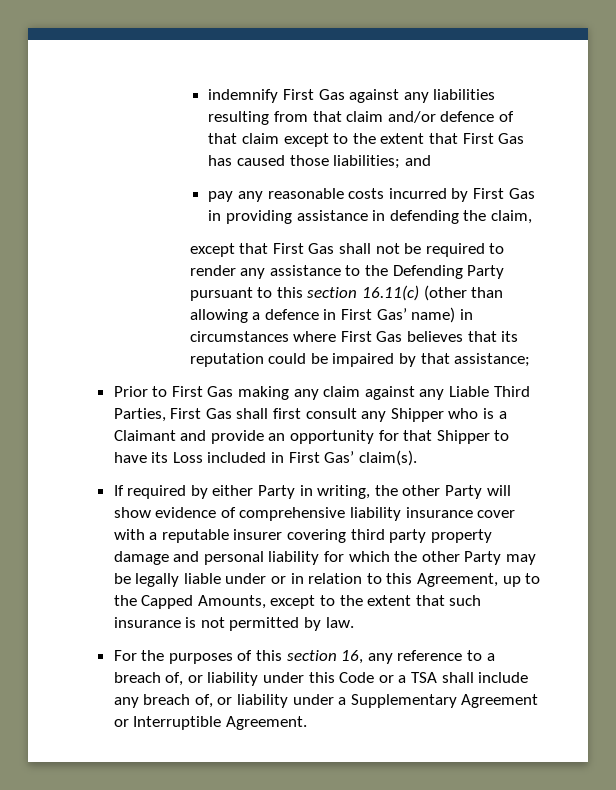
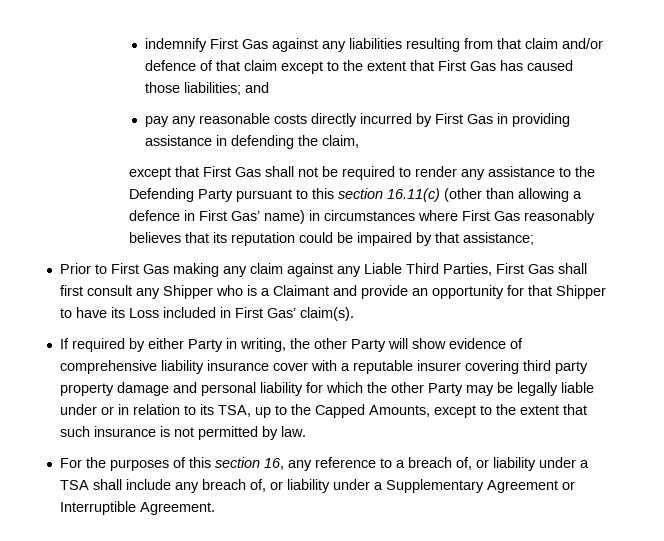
- pay any reasonable costs incurred by First Gas in providing assistance in defending the claim,
+ pay any reasonable costs directly incurred by First Gas in providing assistance in defending the claim,
- except that First Gas shall not be required to render any assistance to the Defending Party pursuant to this section 16.11(c) (other than allowing a defence in First Gas’ name) in circumstances where First Gas believes that its reputation could be impaired by that assistance;
+ except that First Gas shall not be required to render any assistance to the Defending Party pursuant to this section 16.11(c) (other than allowing a defence in First Gas’ name) in circumstances where First Gas reasonably believes that its reputation could be impaired by that assistance;
- If required by either Party in writing, the other Party will show evidence of comprehensive liability insurance cover with a reputable insurer covering third party property damage and personal liability for which the other Party may be legally liable under or in relation to this Agreement, up to the Capped Amounts, except to the extent that such insurance is not permitted by law.
+ If required by either Party in writing, the other Party will show evidence of comprehensive liability insurance cover with a reputable insurer covering third party property damage and personal liability for which the other Party may be legally liable under or in relation to its TSA, up to the Capped Amounts, except to the extent that such insurance is not permitted by law.
- For the purposes of this section 16, any reference to a breach of, or liability under this Code or a TSA shall include any breach of, or liability under a Supplementary Agreement or Interruptible Agreement.
+ For the purposes of this section 16, any reference to a breach of, or liability under a TSA shall include any breach of, or liability under a Supplementary Agreement or Interruptible Agreement.

